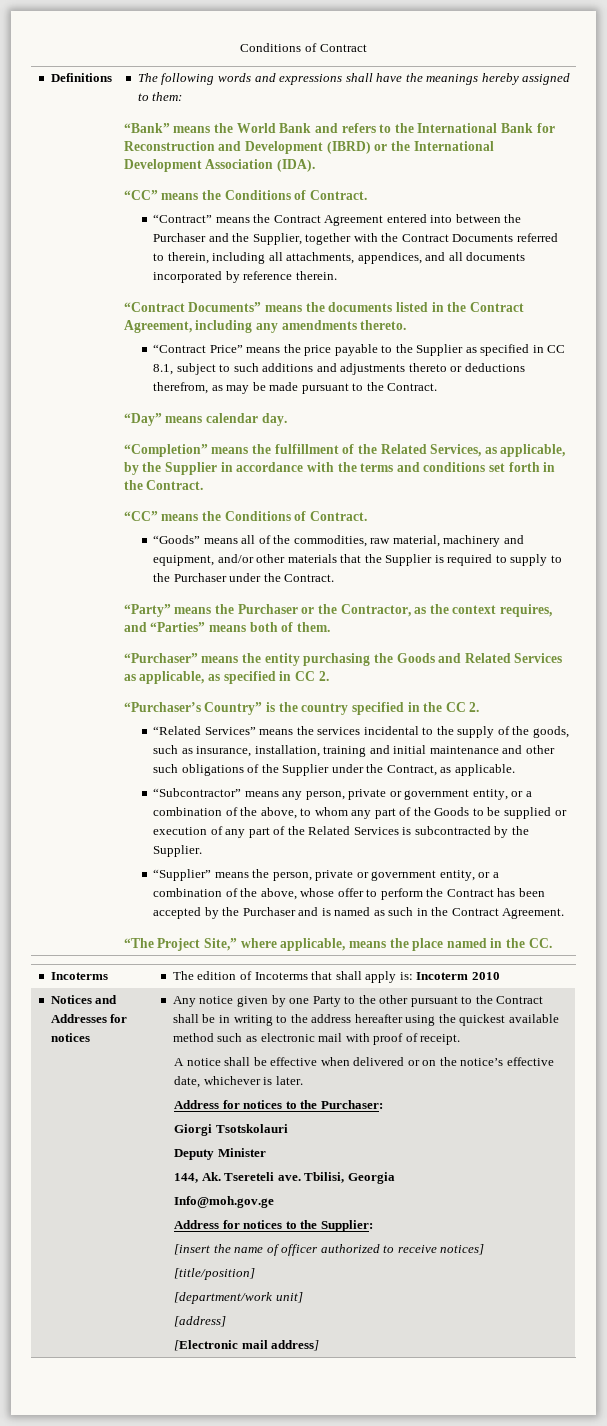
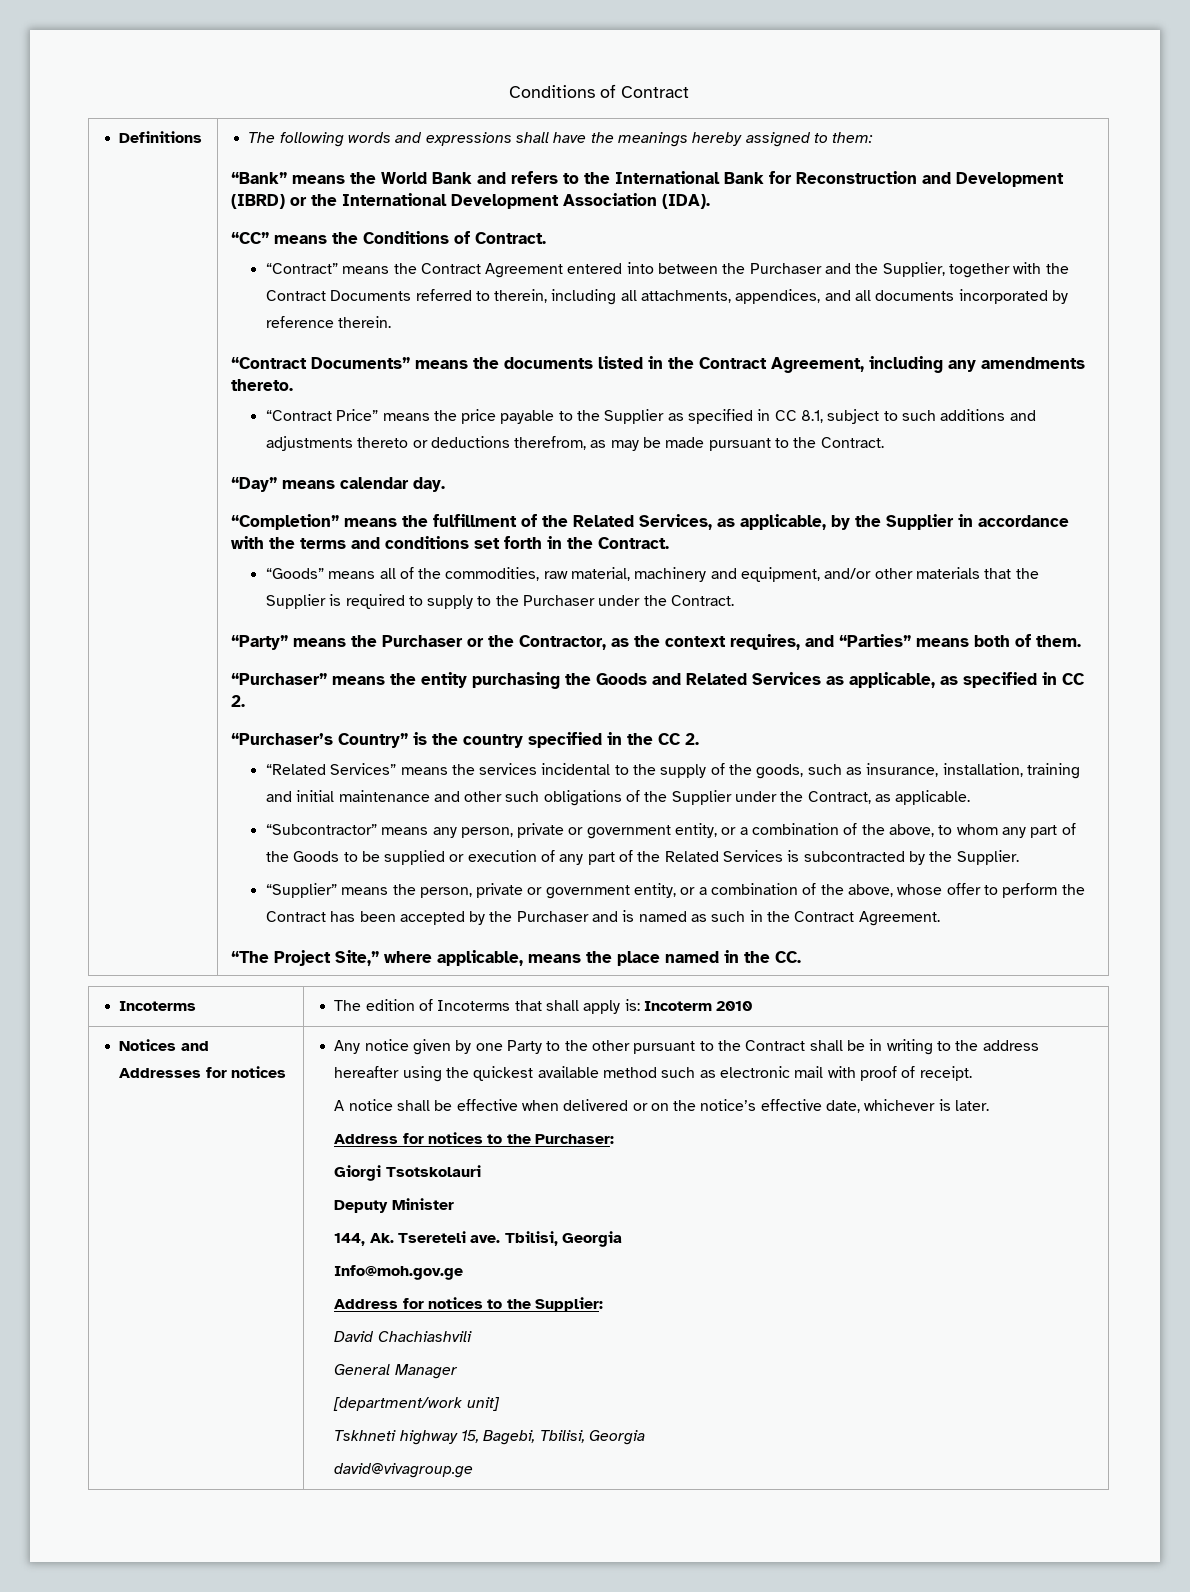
  “Completion” means the fulfillment of the Related Services, as applicable, by the Supplier in accordance with the terms and conditions set forth in the Contract.
- “CC” means the Conditions of Contract.
- [insert the name of officer authorized to receive notices]
- [title/position]
+ David Chachiashvili
+ General Manager
  [department/work unit]
- [address]
- [Electronic mail address]
+ Tskhneti highway 15, Bagebi, Tbilisi, Georgia
+ david@vivagroup.ge

